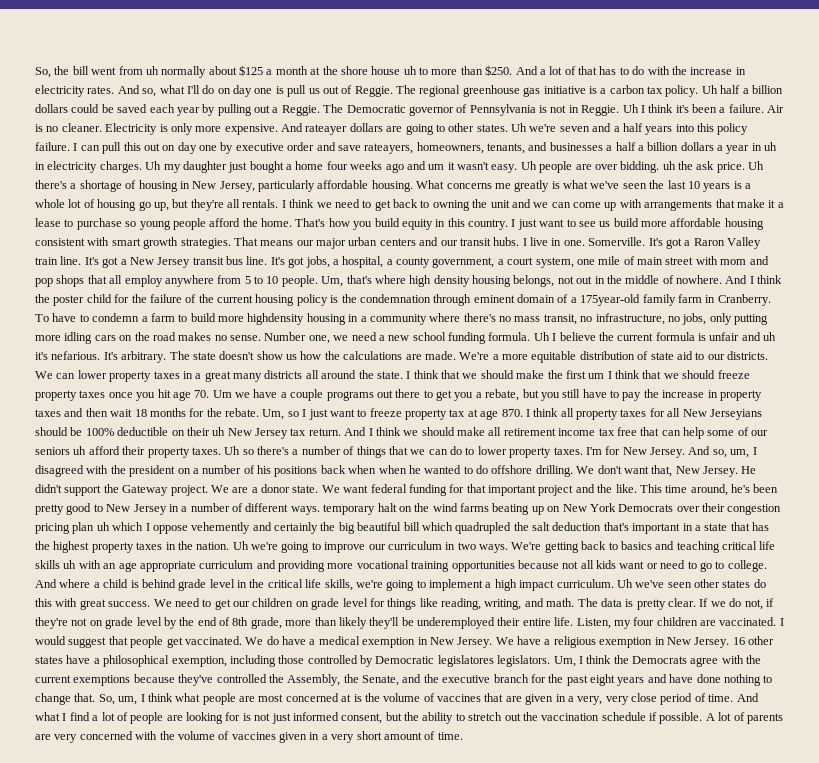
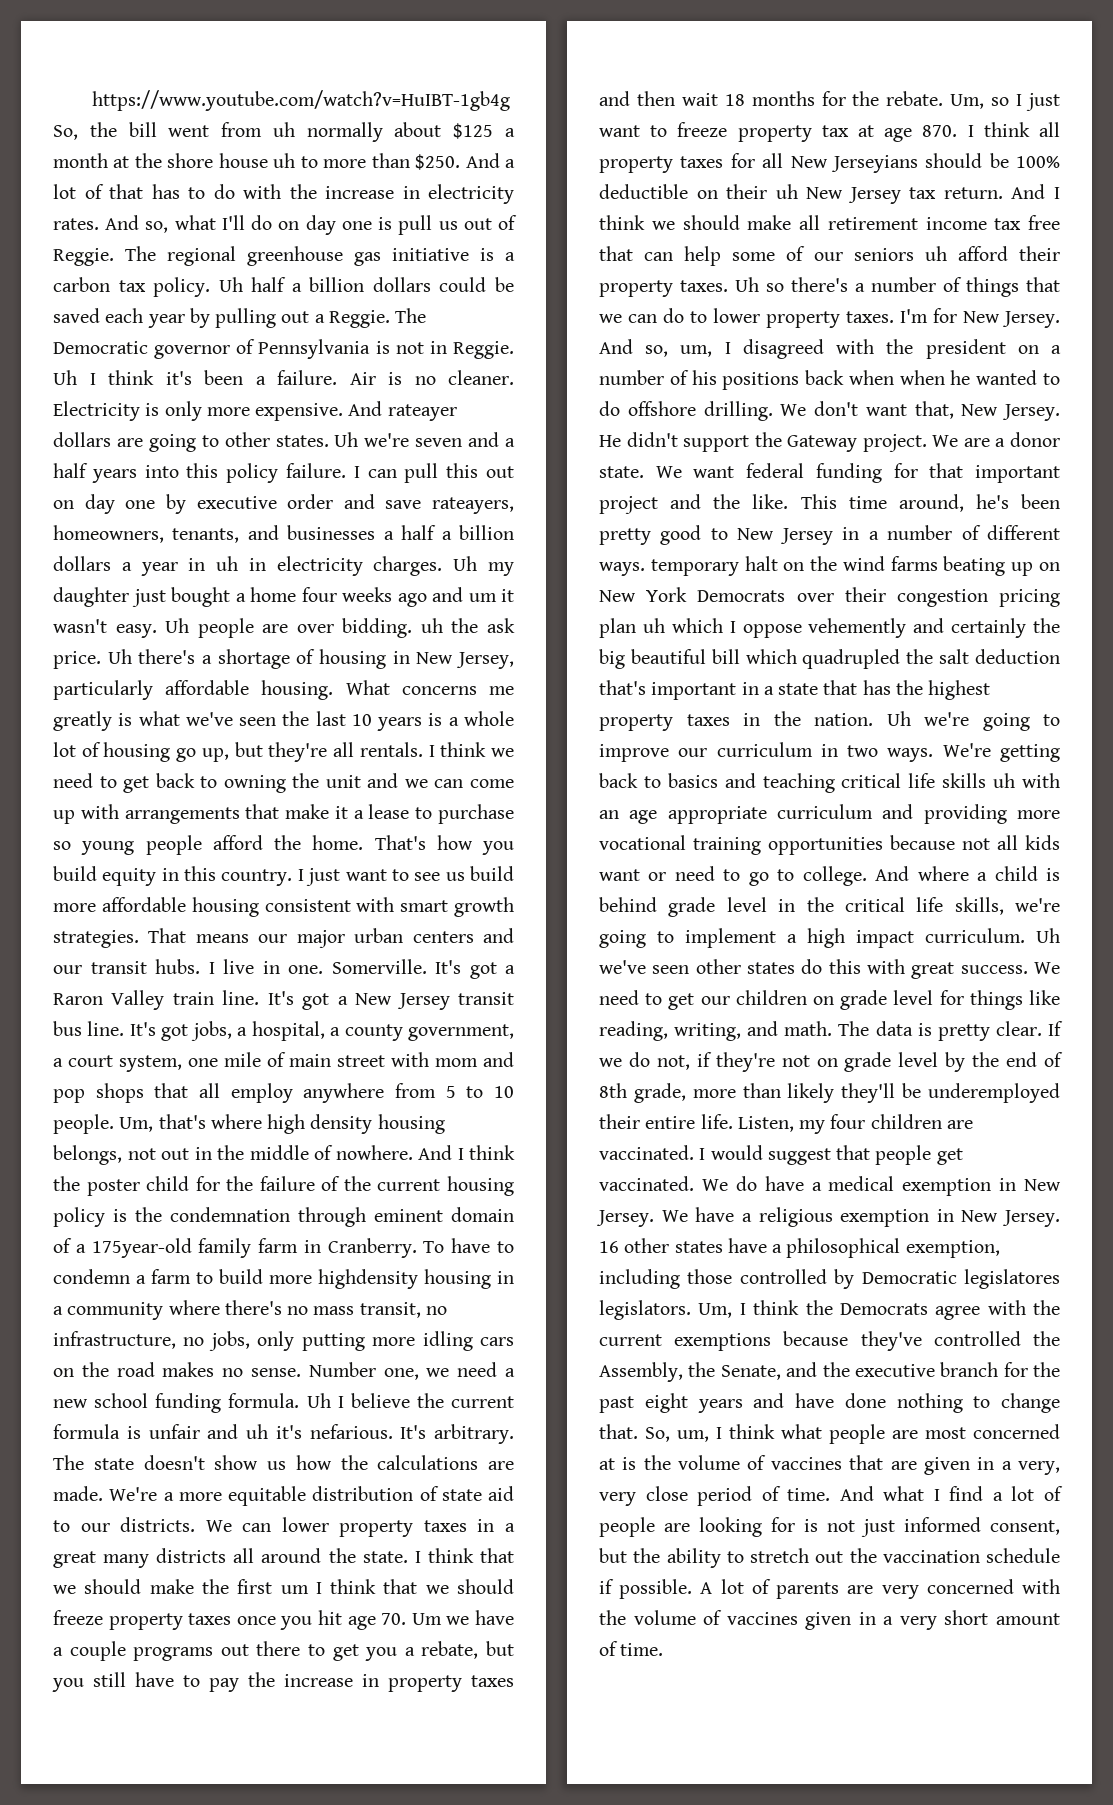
- So, the bill went from uh normally about $125 a month at the shore house uh to more than $250.
+ https://www.youtube.com/watch?v=HuIBT-1gb4g So, the bill went from uh normally about $125 a month at the shore house uh to more than $250.

